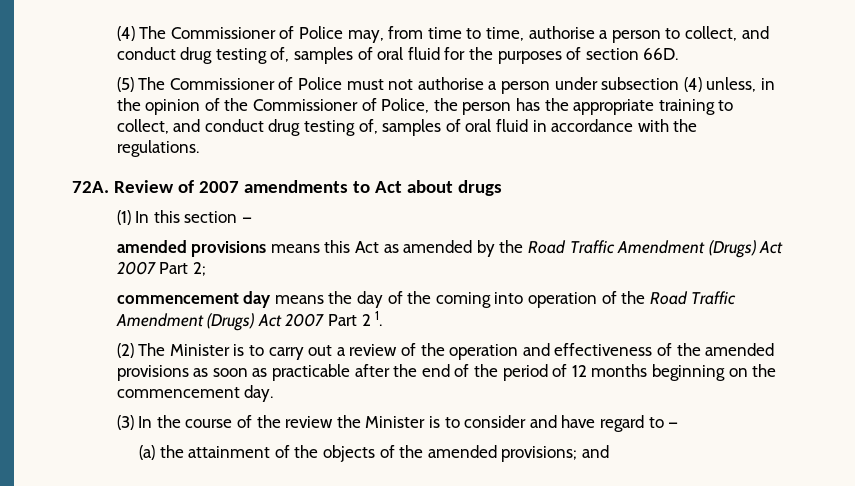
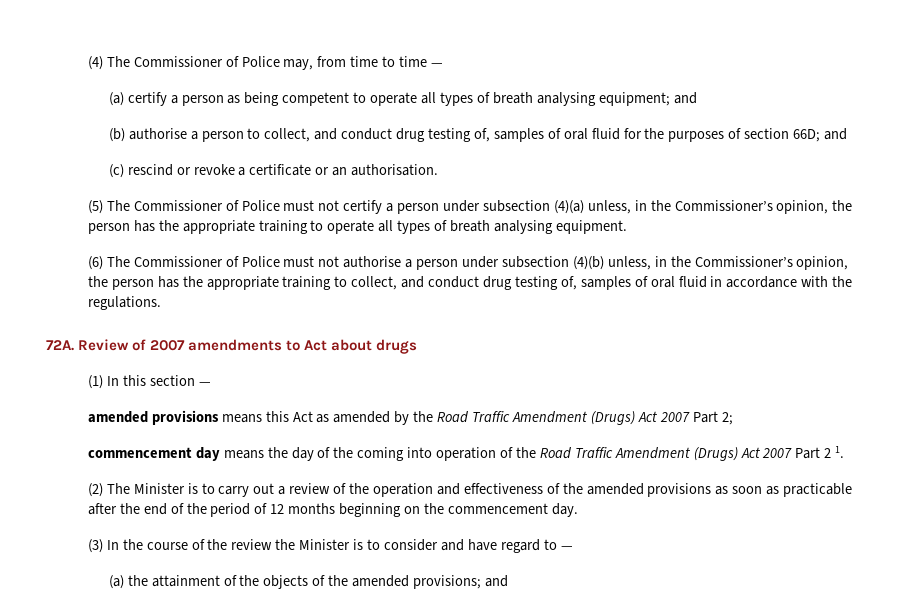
- (4) The Commissioner of Police may, from time to time, authorise a person to collect, and conduct drug testing of, samples of oral fluid for the purposes of section 66D.
+ (4) The Commissioner of Police may, from time to time —
+ (a) certify a person as being competent to operate all types of breath analysing equipment; and
+ (b) authorise a person to collect, and conduct drug testing of, samples of oral fluid for the purposes of section 66D; and
+ (c) rescind or revoke a certificate or an authorisation.
- (5) The Commissioner of Police must not authorise a person under subsection (4) unless, in the opinion of the Commissioner of Police, the person has the appropriate training to collect, and conduct drug testing of, samples of oral fluid in accordance with the regulations.
+ (5) The Commissioner of Police must not certify a person under subsection (4)(a) unless, in the Commissioner’s opinion, the person has the appropriate training to operate all types of breath analysing equipment.
+ (6) The Commissioner of Police must not authorise a person under subsection (4)(b) unless, in the Commissioner’s opinion, the person has the appropriate training to collect, and conduct drug testing of, samples of oral fluid in accordance with the regulations.

